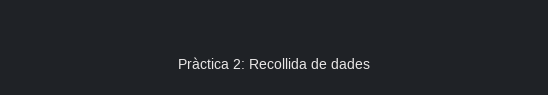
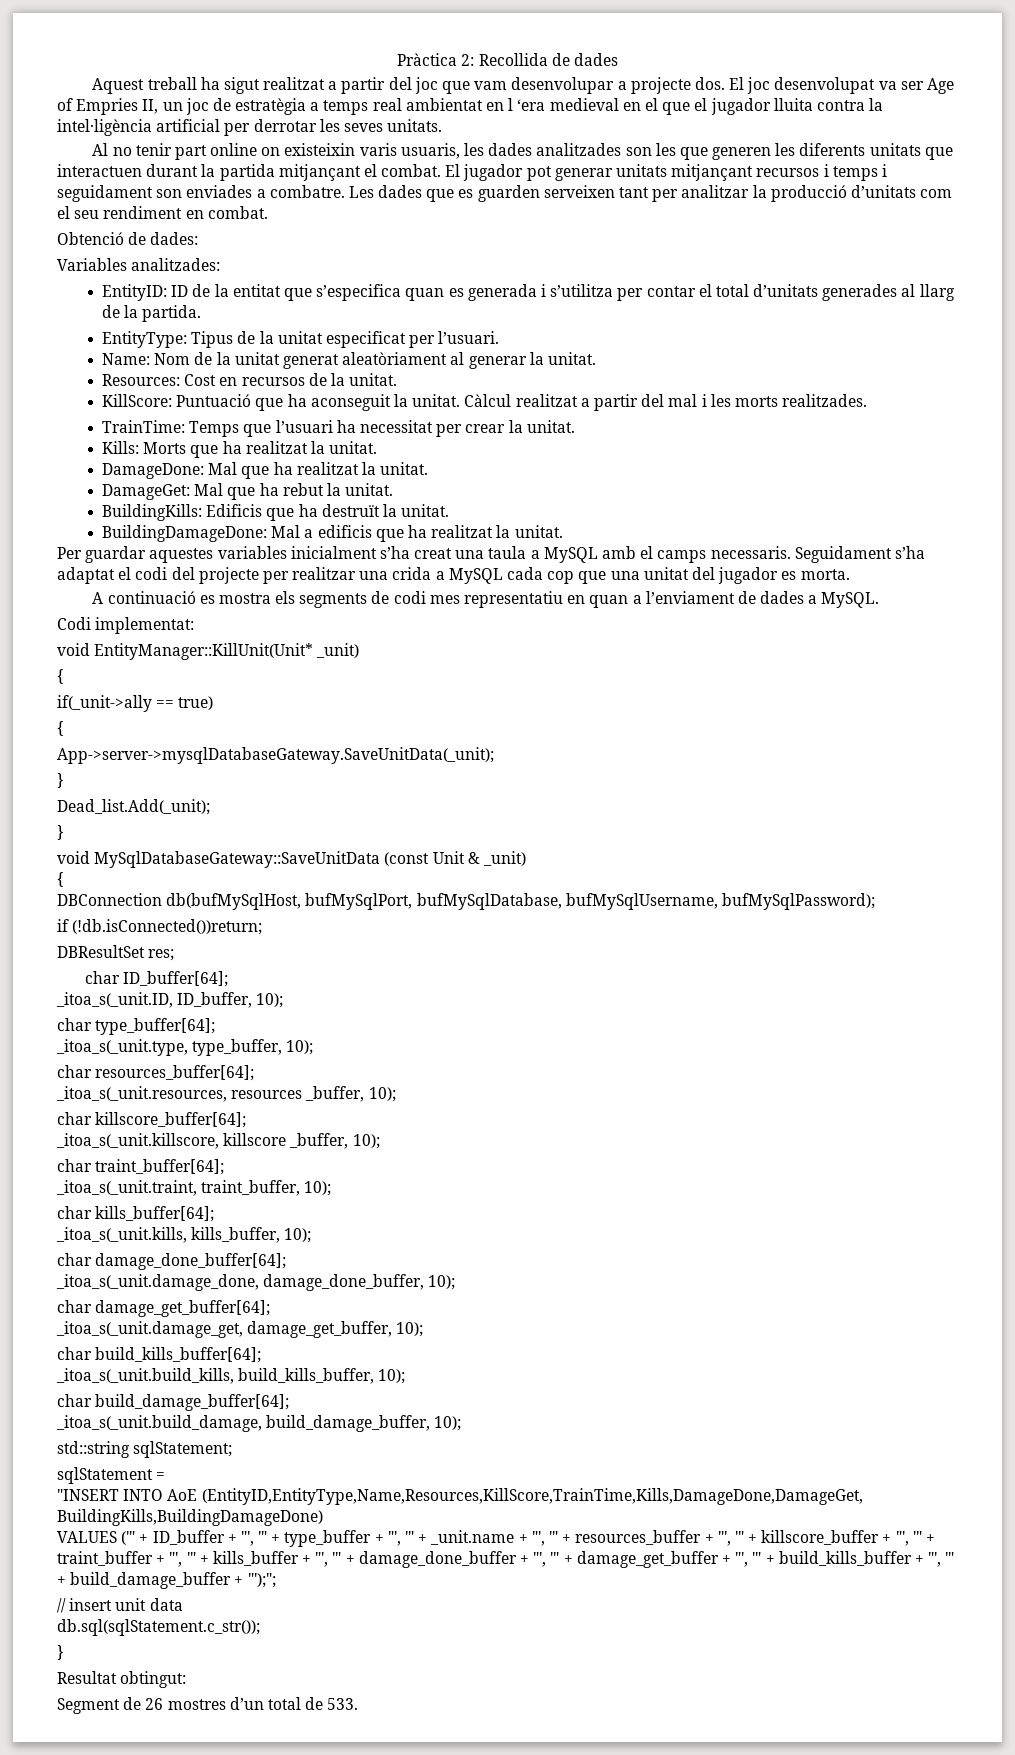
+ Aquest treball ha sigut realitzat a partir del joc que vam desenvolupar a projecte dos. El joc desenvolupat va ser Age of Empries II, un joc de estratègia a temps real ambientat en l ‘era medieval en el que el jugador lluita contra la intel·ligència artificial per derrotar les seves unitats.
+ Al no tenir part online on existeixin varis usuaris, les dades analitzades son les que generen les diferents unitats que interactuen durant la partida mitjançant el combat. El jugador pot generar unitats mitjançant recursos i temps i seguidament son enviades a combatre. Les dades que es guarden serveixen tant per analitzar la producció d’unitats com el seu rendiment en combat.
+ Obtenció de dades:
+ Variables analitzades:
+ EntityID: ID de la entitat que s’especifica quan es generada i s’utilitza per contar el total d’unitats generades al llarg de la partida.
+ EntityType: Tipus de la unitat especificat per l’usuari.
+ Name: Nom de la unitat generat aleatòriament al generar la unitat.
+ Resources: Cost en recursos de la unitat.
+ KillScore: Puntuació que ha aconseguit la unitat. Càlcul realitzat a partir del mal i les morts realitzades.
+ TrainTime: Temps que l’usuari ha necessitat per crear la unitat.
+ Kills: Morts que ha realitzat la unitat.
+ DamageDone: Mal que ha realitzat la unitat.
+ DamageGet: Mal que ha rebut la unitat.
+ BuildingKills: Edificis que ha destruït la unitat.
+ BuildingDamageDone: Mal a edificis que ha realitzat la unitat.
+ Per guardar aquestes variables inicialment s’ha creat una taula a MySQL amb el camps necessaris. Seguidament s’ha adaptat el codi del projecte per realitzar una crida a MySQL cada cop que una unitat del jugador es morta.
+ A continuació es mostra els segments de codi mes representatiu en quan a l’enviament de dades a MySQL.
+ Codi implementat:
+ void EntityManager::KillUnit(Unit* _unit)
+ {
+ if(_unit->ally == true)
+ {
+ App->server->mysqlDatabaseGateway.SaveUnitData(_unit);
+ }
+ Dead_list.Add(_unit);
+ }
+ void MySqlDatabaseGateway::SaveUnitData (const Unit & _unit)
+ {
+ DBConnection db(bufMySqlHost, bufMySqlPort, bufMySqlDatabase, bufMySqlUsername, bufMySqlPassword);
+ if (!db.isConnected())return;
+ DBResultSet res;
+ char ID_buffer[64];
+ _itoa_s(_unit.ID, ID_buffer, 10);
+ char type_buffer[64];
+ _itoa_s(_unit.type, type_buffer, 10);
+ char resources_buffer[64];
+ _itoa_s(_unit.resources, resources _buffer, 10);
+ char killscore_buffer[64];
+ _itoa_s(_unit.killscore, killscore _buffer, 10);
+ char traint_buffer[64];
+ _itoa_s(_unit.traint, traint_buffer, 10);
+ char kills_buffer[64];
+ _itoa_s(_unit.kills, kills_buffer, 10);
+ char damage_done_buffer[64];
+ _itoa_s(_unit.damage_done, damage_done_buffer, 10);
+ char damage_get_buffer[64];
+ _itoa_s(_unit.damage_get, damage_get_buffer, 10);
+ char build_kills_buffer[64];
+ _itoa_s(_unit.build_kills, build_kills_buffer, 10);
+ char build_damage_buffer[64];
+ _itoa_s(_unit.build_damage, build_damage_buffer, 10);
+ std::string sqlStatement;
+ sqlStatement =
+ "INSERT INTO AoE (EntityID,EntityType,Name,Resources,KillScore,TrainTime,Kills,DamageDone,DamageGet, BuildingKills,BuildingDamageDone)
+ VALUES ('" + ID_buffer + "', '" + type_buffer + "', '" + _unit.name + "', '" + resources_buffer + "', '" + killscore_buffer + "', '" + traint_buffer + "', '" + kills_buffer + "', '" + damage_done_buffer + "', '" + damage_get_buffer + "', '" + build_kills_buffer + "', '" + build_damage_buffer + "');";
+ // insert unit data
+ db.sql(sqlStatement.c_str());
+ }
+ Resultat obtingut:
+ Segment de 26 mostres d’un total de 533.

